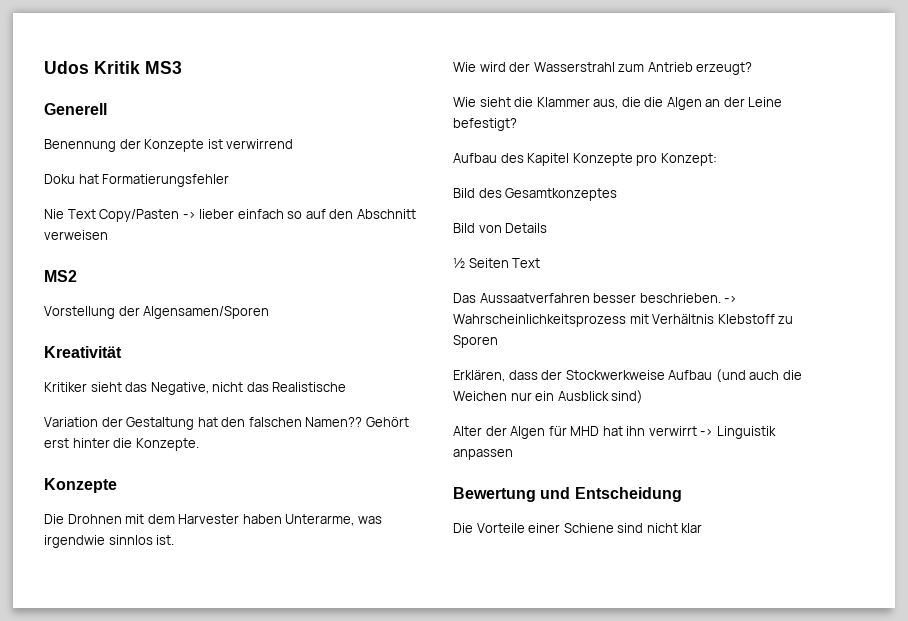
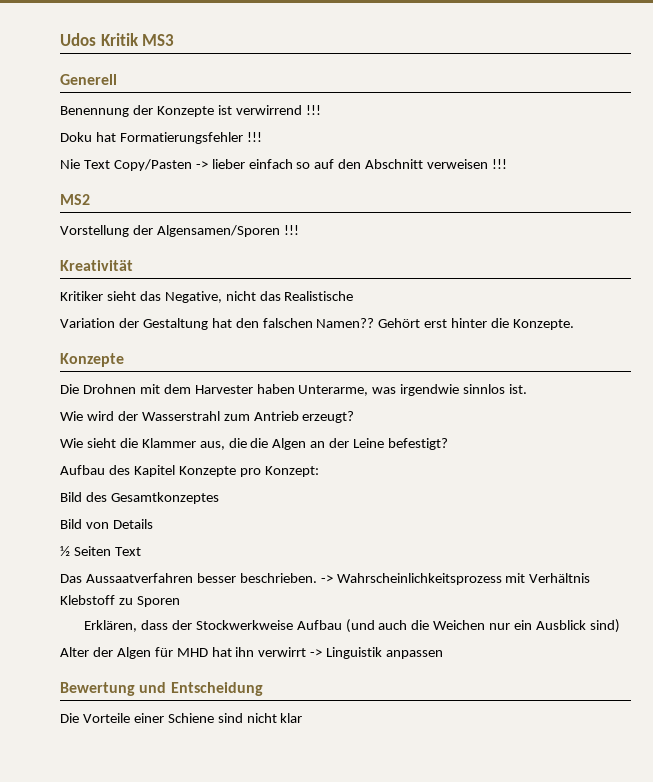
- Benennung der Konzepte ist verwirrend
+ Benennung der Konzepte ist verwirrend !!!
- Doku hat Formatierungsfehler
+ Doku hat Formatierungsfehler !!!
- Nie Text Copy/Pasten -> lieber einfach so auf den Abschnitt verweisen
+ Nie Text Copy/Pasten -> lieber einfach so auf den Abschnitt verweisen !!!
- Vorstellung der Algensamen/Sporen
+ Vorstellung der Algensamen/Sporen !!!

